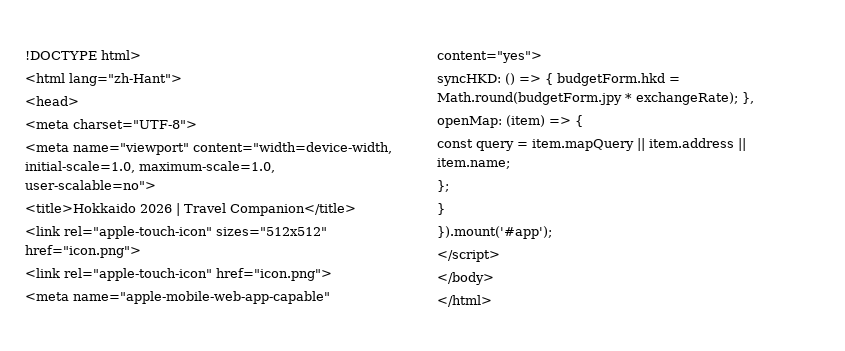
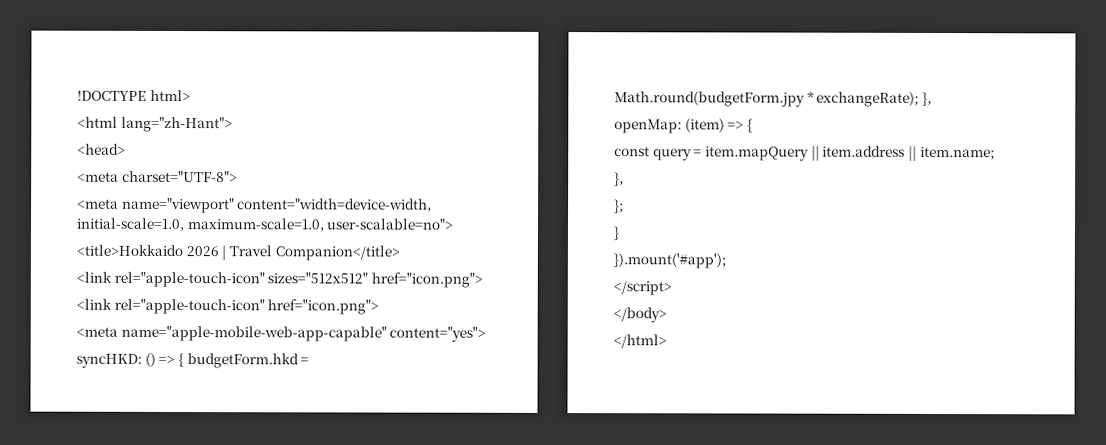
  const query = item.mapQuery || item.address || item.name;
+ },

